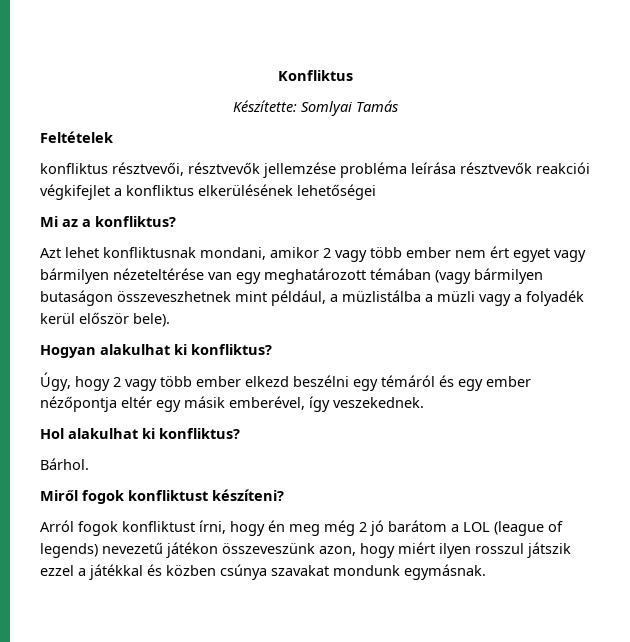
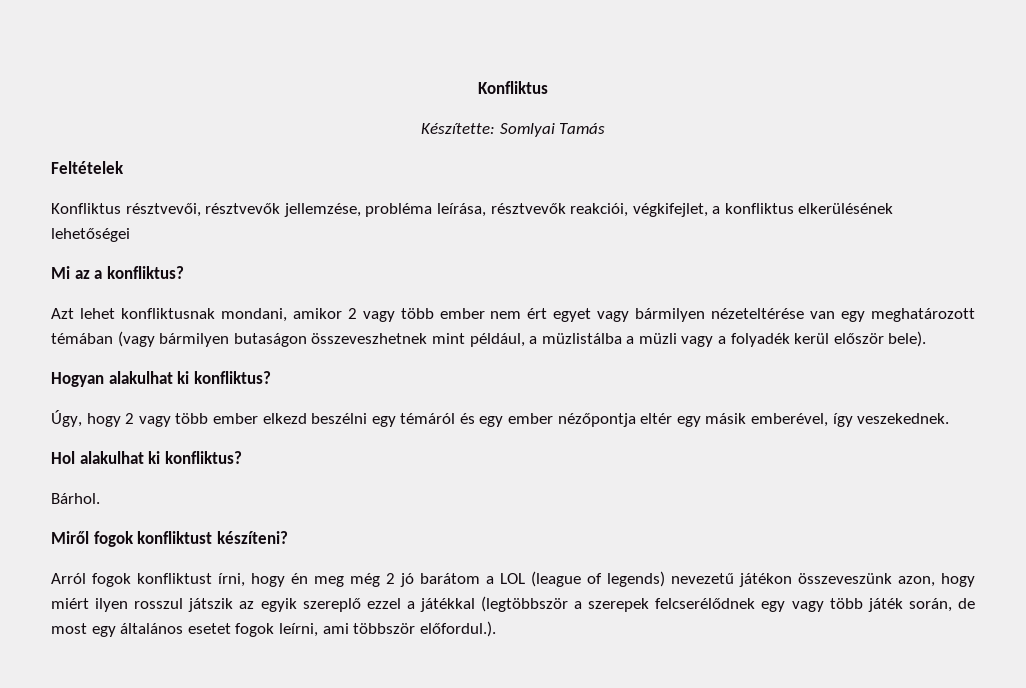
- konfliktus résztvevői, résztvevők jellemzése probléma leírása résztvevők reakciói végkifejlet a konfliktus elkerülésének lehetőségei
+ Konfliktus résztvevői, résztvevők jellemzése, probléma leírása, résztvevők reakciói, végkifejlet, a konfliktus elkerülésének lehetőségei
- Arról fogok konfliktust írni, hogy én meg még 2 jó barátom a LOL (league of legends) nevezetű játékon összeveszünk azon, hogy miért ilyen rosszul játszik ezzel a játékkal és közben csúnya szavakat mondunk egymásnak.
+ Arról fogok konfliktust írni, hogy én meg még 2 jó barátom a LOL (league of legends) nevezetű játékon összeveszünk azon, hogy miért ilyen rosszul játszik az egyik szereplő ezzel a játékkal (legtöbbször a szerepek felcserélődnek egy vagy több játék során, de most egy általános esetet fogok leírni, ami többször előfordul.).

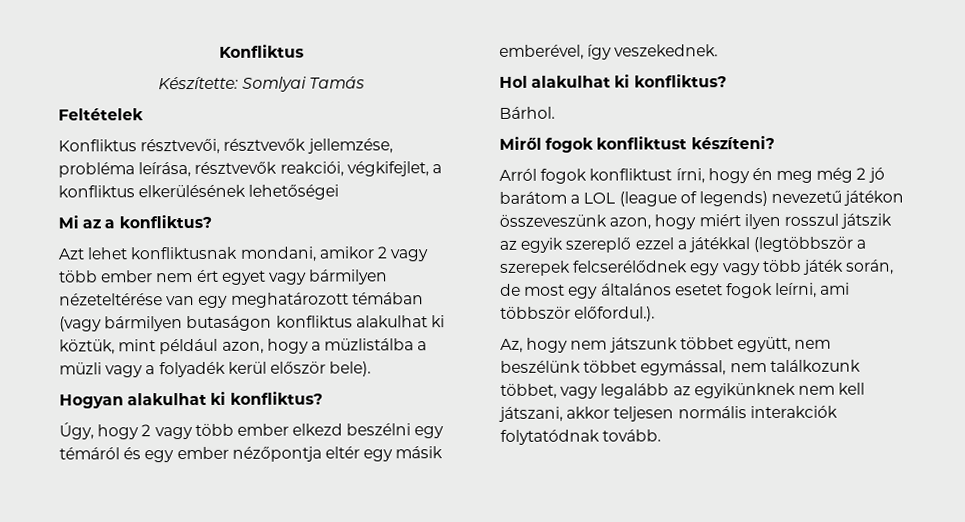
- Azt lehet konfliktusnak mondani, amikor 2 vagy több ember nem ért egyet vagy bármilyen nézeteltérése van egy meghatározott témában (vagy bármilyen butaságon összeveszhetnek mint például, a müzlistálba a müzli vagy a folyadék kerül először bele).
+ Azt lehet konfliktusnak mondani, amikor 2 vagy több ember nem ért egyet vagy bármilyen nézeteltérése van egy meghatározott témában (vagy bármilyen butaságon konfliktus alakulhat ki köztük, mint például azon, hogy a müzlistálba a müzli vagy a folyadék kerül először bele).
+ Az, hogy nem játszunk többet együtt, nem beszélünk többet egymással, nem találkozunk többet, vagy legalább az egyikünknek nem kell játszani, akkor teljesen normális interakciók folytatódnak tovább.

